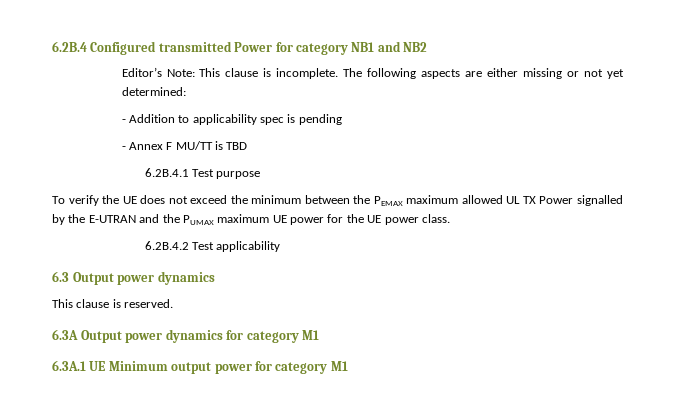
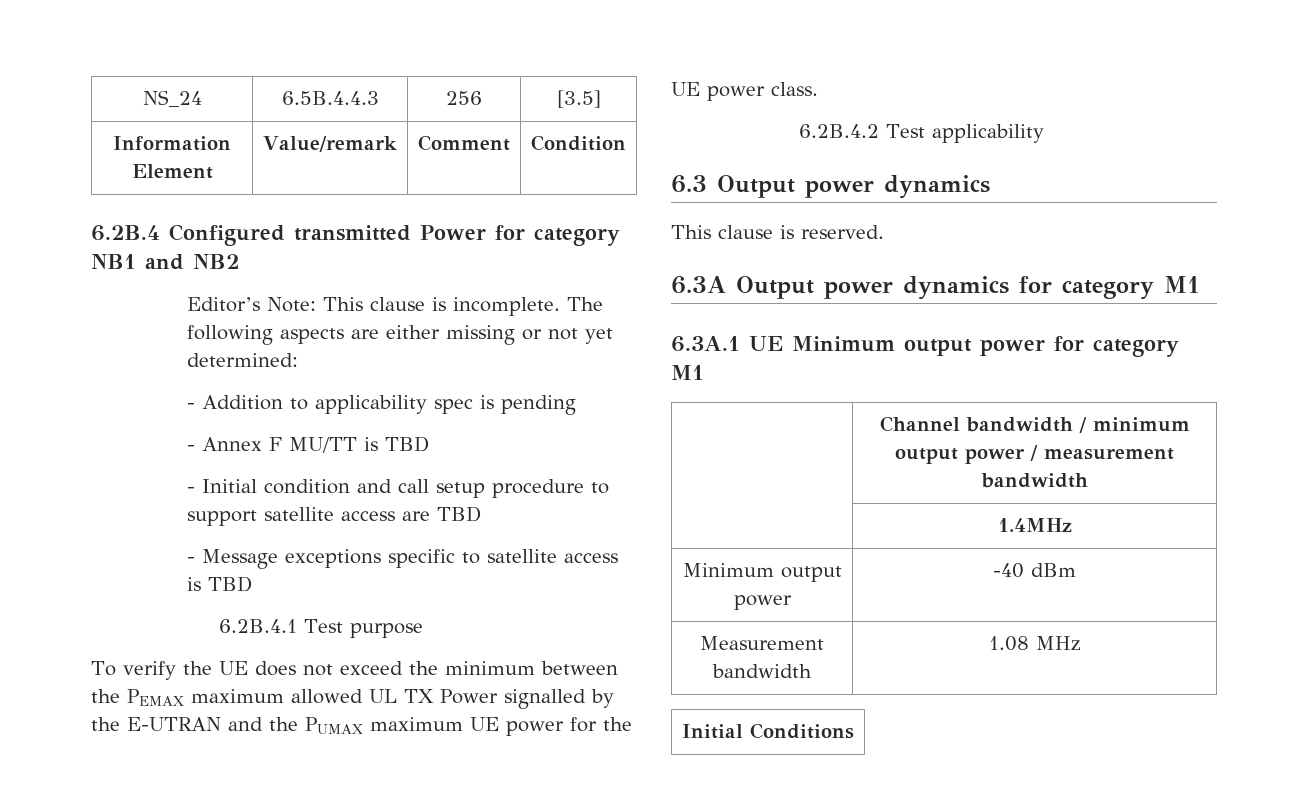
+ NS_24 | 6.5B.4.4.3 | 256 | [3.5]
+ Information Element | Value/remark | Comment | Condition
+ - Initial condition and call setup procedure to support satellite access are TBD
+ - Message exceptions specific to satellite access is TBD
+ | Channel bandwidth / minimum output power / measurement bandwidth
+ | 1.4MHz
+ Minimum output power | -40 dBm
+ Measurement bandwidth | 1.08 MHz
+ Initial Conditions

